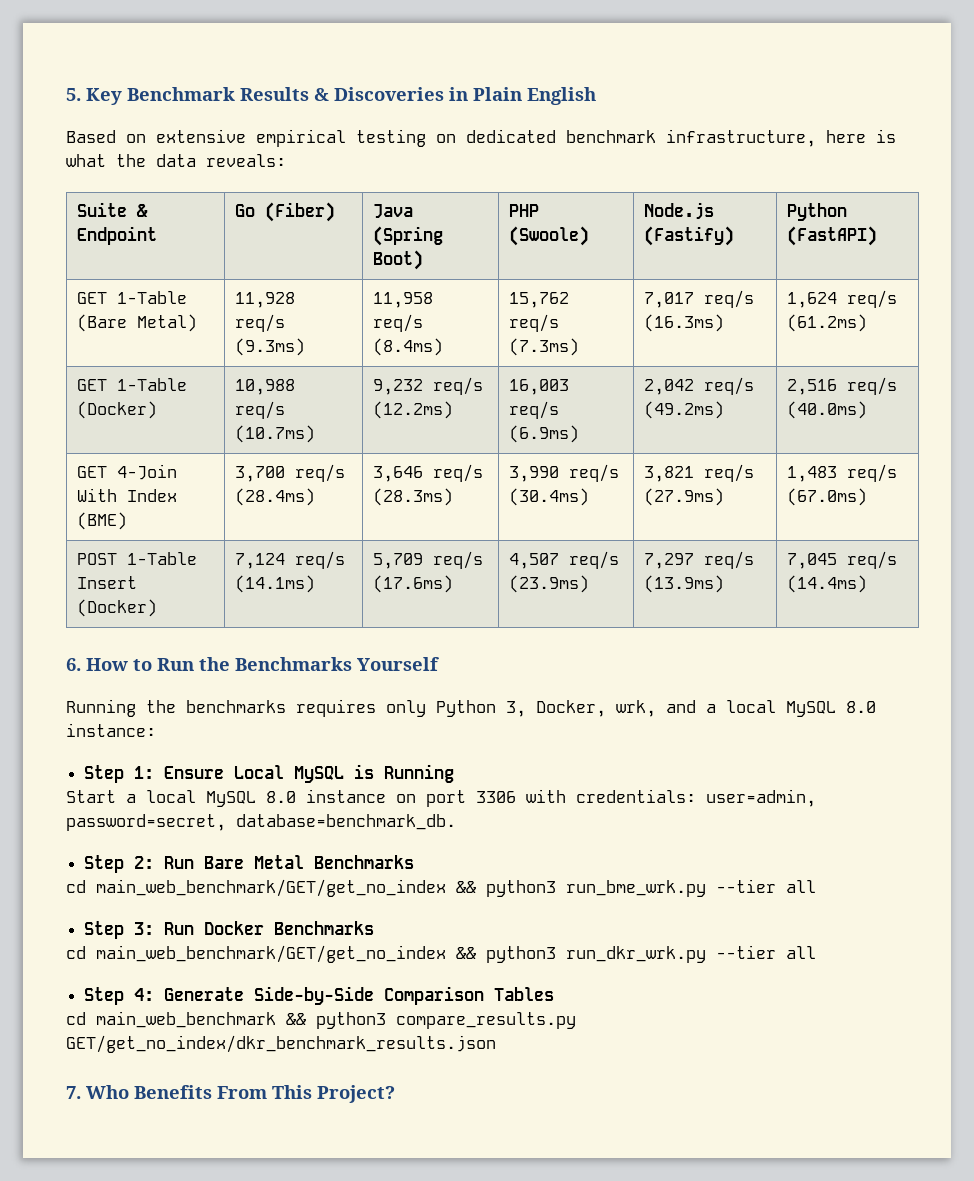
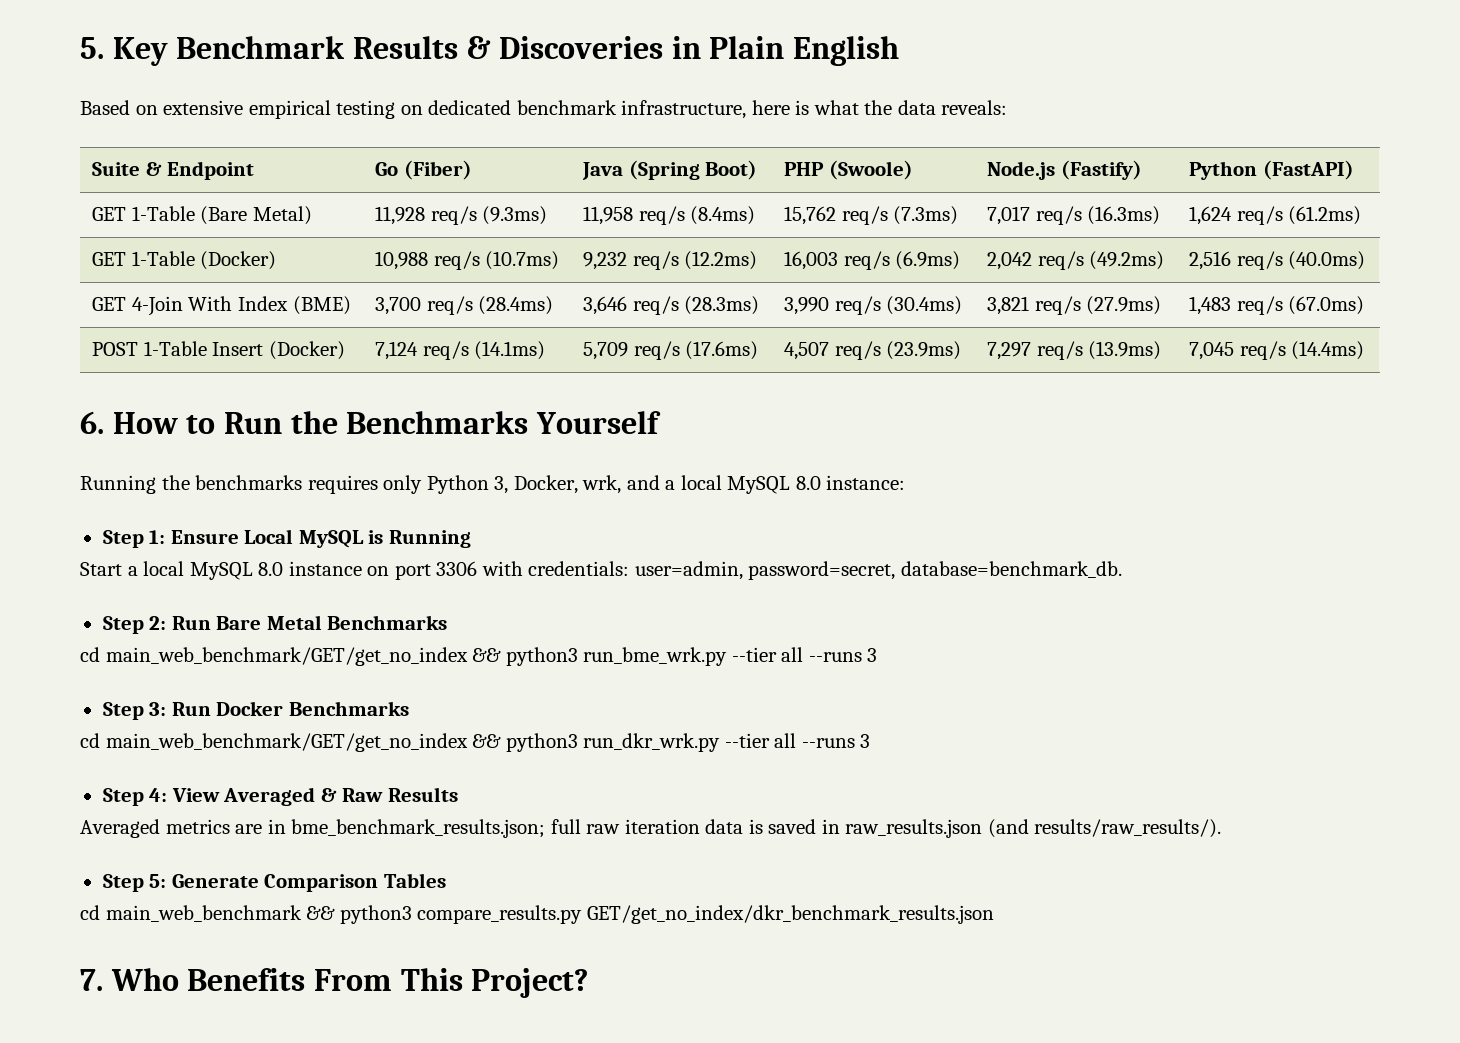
- cd main_web_benchmark/GET/get_no_index && python3 run_bme_wrk.py --tier all
+ cd main_web_benchmark/GET/get_no_index && python3 run_bme_wrk.py --tier all --runs 3
- cd main_web_benchmark/GET/get_no_index && python3 run_dkr_wrk.py --tier all
+ cd main_web_benchmark/GET/get_no_index && python3 run_dkr_wrk.py --tier all --runs 3
- Step 4: Generate Side-by-Side Comparison Tables
+ Step 4: View Averaged & Raw Results
+ Averaged metrics are in bme_benchmark_results.json; full raw iteration data is saved in raw_results.json (and results/raw_results/).
+ Step 5: Generate Comparison Tables

